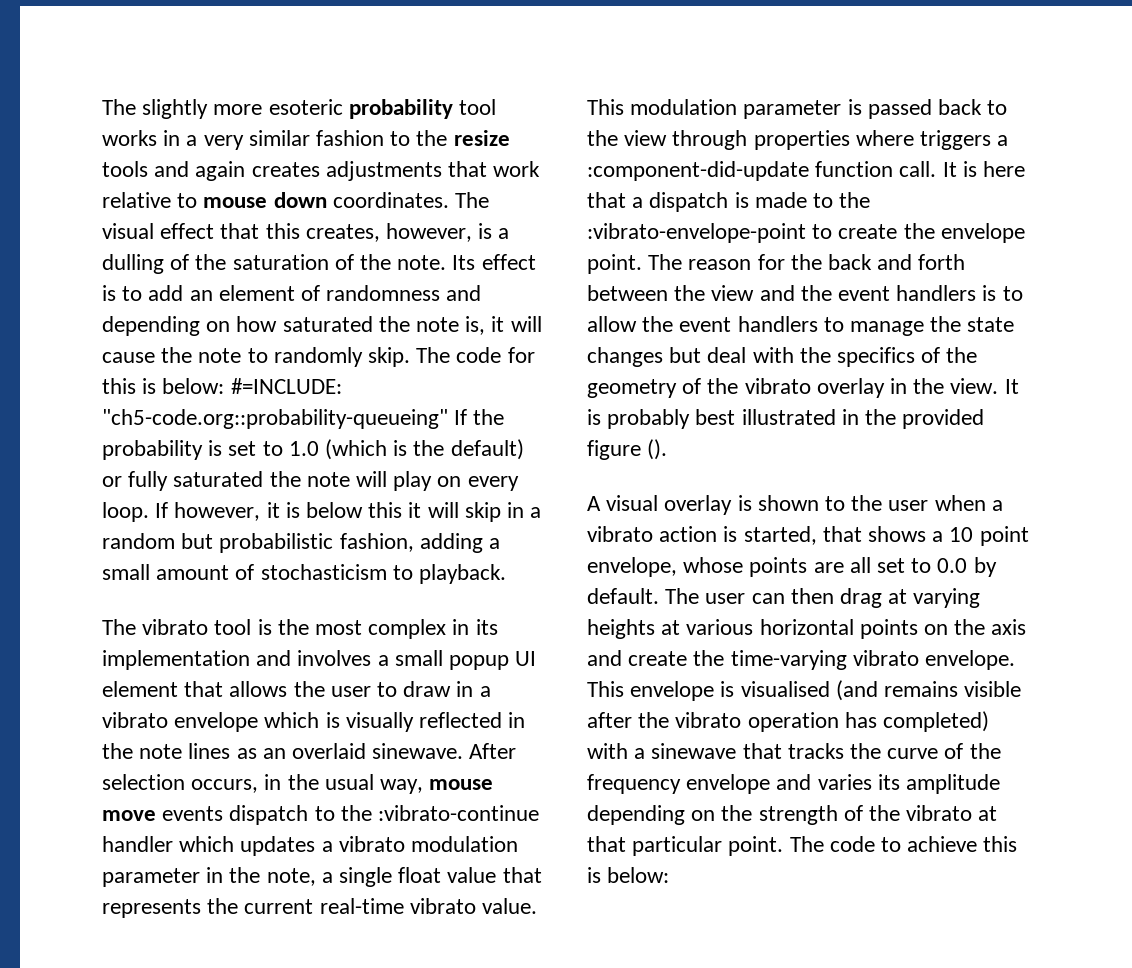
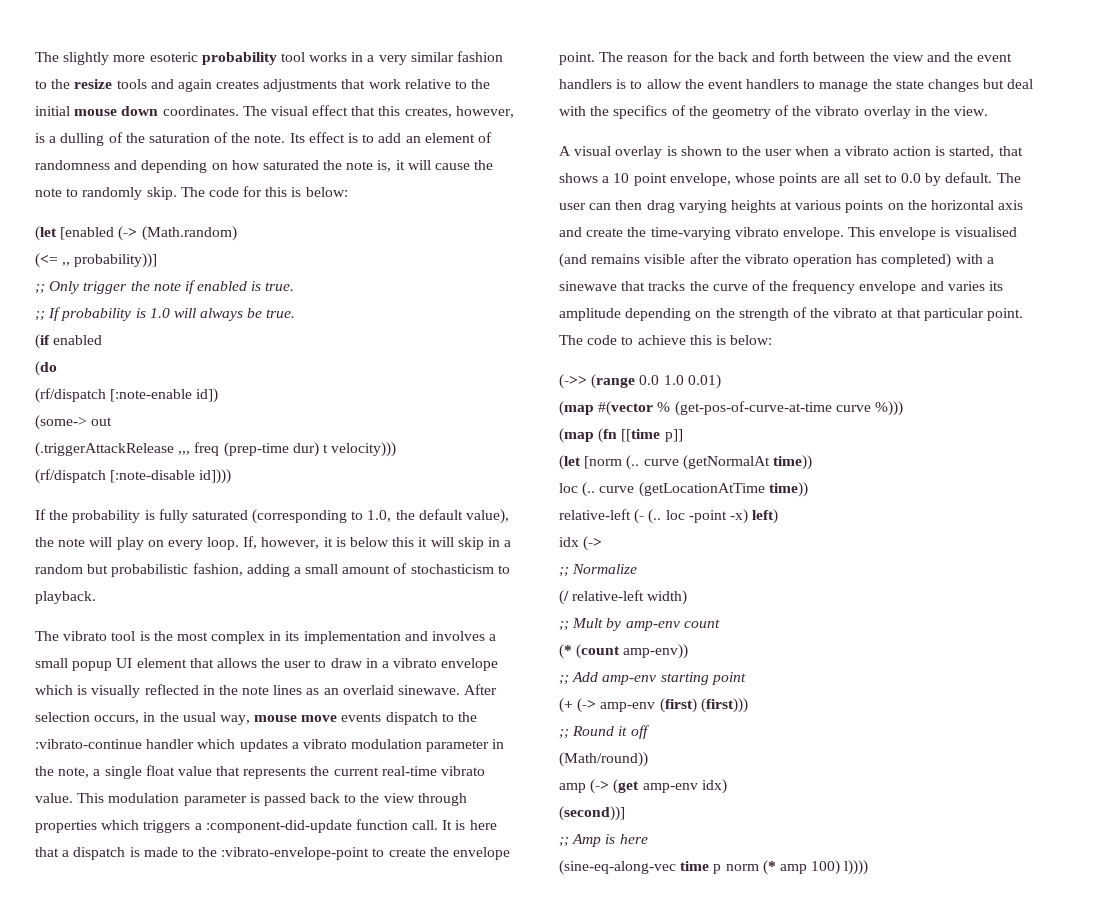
- The slightly more esoteric probability tool works in a very similar fashion to the resize tools and again creates adjustments that work relative to mouse down coordinates.
+ The slightly more esoteric probability tool works in a very similar fashion to the resize tools and again creates adjustments that work relative to the initial mouse down coordinates.
- The code for this is below: #=INCLUDE: "ch5-code.org::probability-queueing" If the probability is set to 1.0 (which is the default) or fully saturated the note will play on every loop.
+ The code for this is below:
+ (let [enabled (-> (Math.random)
+ (<= ,, probability))]
+ ;; Only trigger the note if enabled is true.
+ ;; If probability is 1.0 will always be true.
+ (if enabled
+ (do
+ (rf/dispatch [:note-enable id])
+ (some-> out
+ (.triggerAttackRelease ,,, freq (prep-time dur) t velocity)))
+ (rf/dispatch [:note-disable id])))
+ If the probability is fully saturated (corresponding to 1.0, the default value), the note will play on every loop.
- If however, it is below this it will skip in a random but probabilistic fashion, adding a small amount of stochasticism to playback.
+ If, however, it is below this it will skip in a random but probabilistic fashion, adding a small amount of stochasticism to playback.
- This modulation parameter is passed back to the view through properties where triggers a :component-did-update function call.
+ This modulation parameter is passed back to the view through properties which triggers a :component-did-update function call.
- It is probably best illustrated in the provided figure ().
- The user can then drag at varying heights at various horizontal points on the axis and create the time-varying vibrato envelope.
+ The user can then drag varying heights at various points on the horizontal axis and create the time-varying vibrato envelope.
+ (->> (range 0.0 1.0 0.01)
+ (map #(vector % (get-pos-of-curve-at-time curve %)))
+ (map (fn [[time p]]
+ (let [norm (.. curve (getNormalAt time))
+ loc (.. curve (getLocationAtTime time))
+ relative-left (- (.. loc -point -x) left)
+ idx (->
+ ;; Normalize
+ (/ relative-left width)
+ ;; Mult by amp-env count
+ (* (count amp-env))
+ ;; Add amp-env starting point
+ (+ (-> amp-env (first) (first)))
+ ;; Round it off
+ (Math/round))
+ amp (-> (get amp-env idx)
+ (second))]
+ ;; Amp is here
+ (sine-eq-along-vec time p norm (* amp 100) l))))

